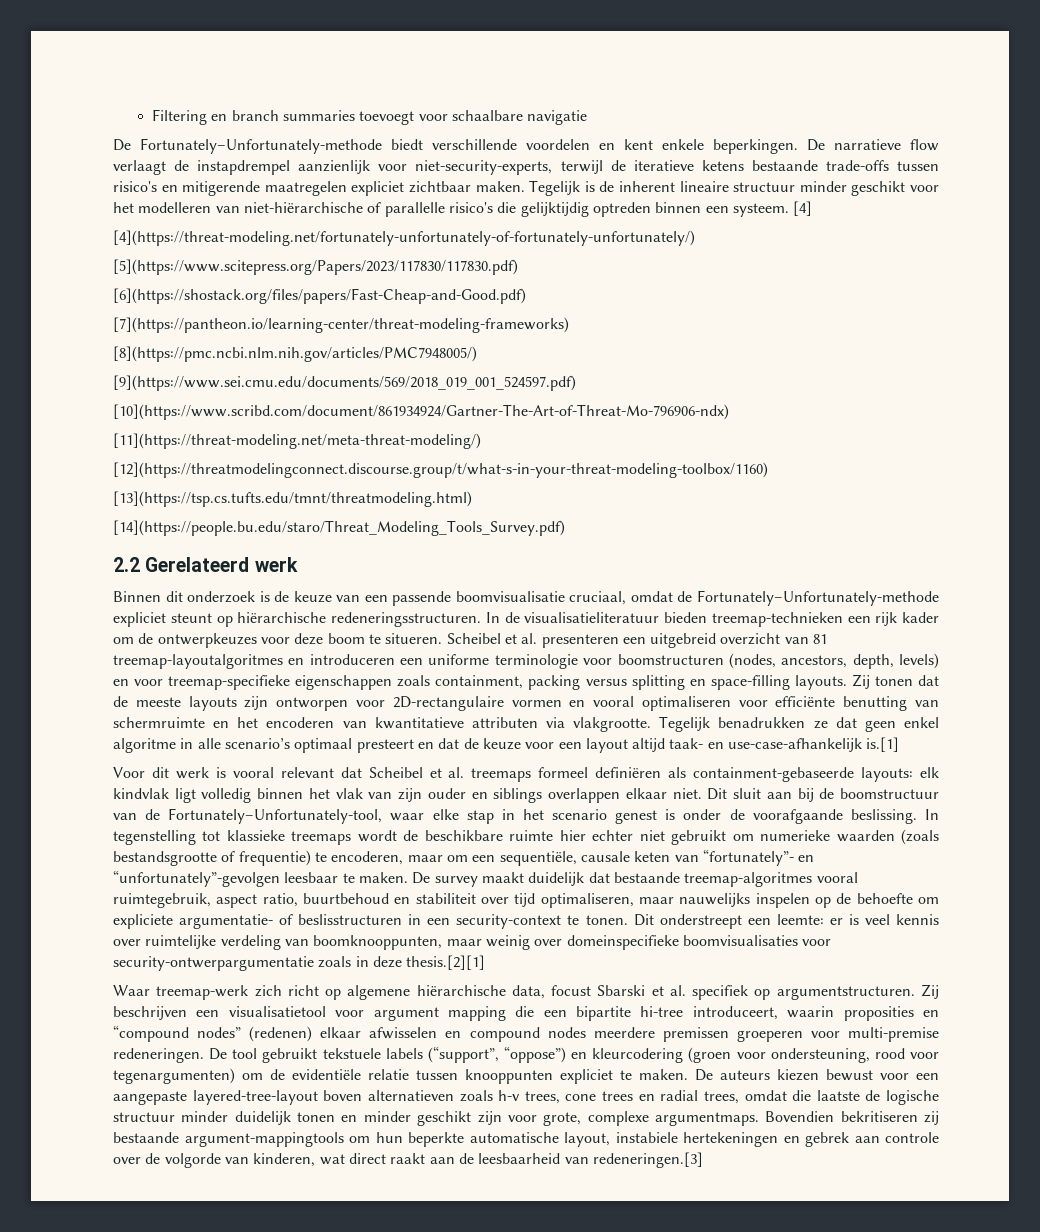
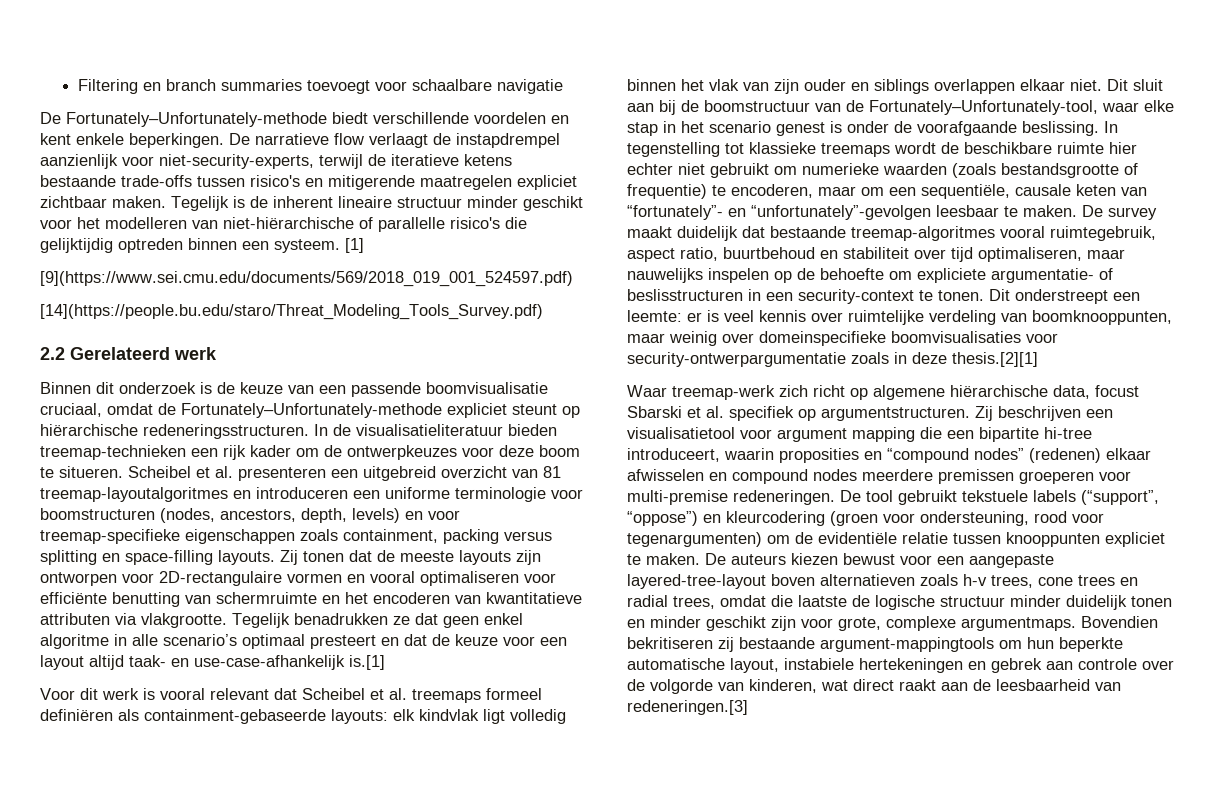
- [4]
- [4](https://threat-modeling.net/fortunately-unfortunately-of-fortunately-unfortunately/)
- [5](https://www.scitepress.org/Papers/2023/117830/117830.pdf)
- [6](https://shostack.org/files/papers/Fast-Cheap-and-Good.pdf)
- [7](https://pantheon.io/learning-center/threat-modeling-frameworks)
- [8](https://pmc.ncbi.nlm.nih.gov/articles/PMC7948005/)
+ [1]
  [9](https://www.sei.cmu.edu/documents/569/2018_019_001_524597.pdf)
- [10](https://www.scribd.com/document/861934924/Gartner-The-Art-of-Threat-Mo-796906-ndx)
- [11](https://threat-modeling.net/meta-threat-modeling/)
- [12](https://threatmodelingconnect.discourse.group/t/what-s-in-your-threat-modeling-toolbox/1160)
- [13](https://tsp.cs.tufts.edu/tmnt/threatmodeling.html)

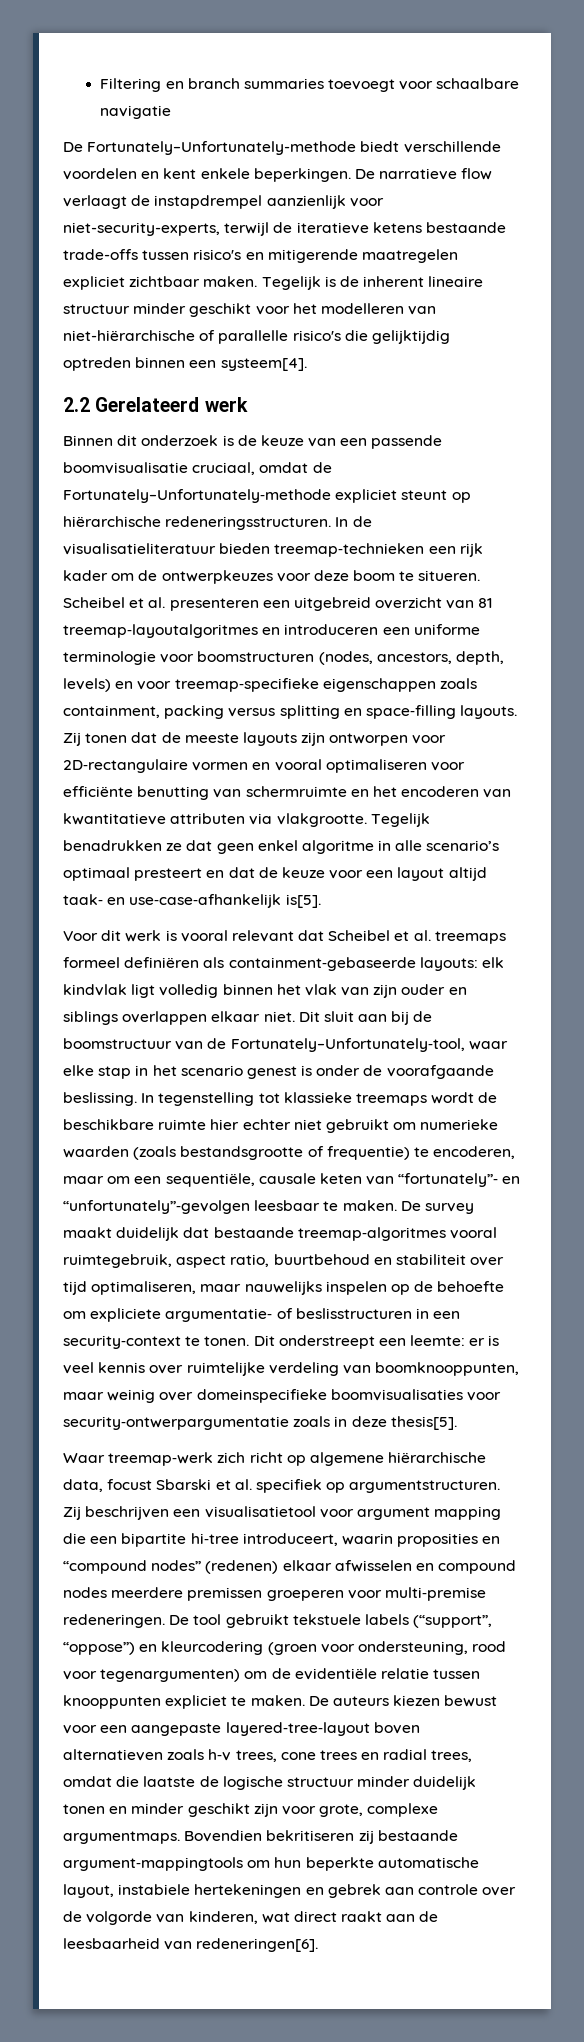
- Tegelijk is de inherent lineaire structuur minder geschikt voor het modelleren van niet-hiërarchische of parallelle risico's die gelijktijdig optreden binnen een systeem. [1]
- [9](https://www.sei.cmu.edu/documents/569/2018_019_001_524597.pdf)
- [14](https://people.bu.edu/staro/Threat_Modeling_Tools_Survey.pdf)
+ Tegelijk is de inherent lineaire structuur minder geschikt voor het modelleren van niet-hiërarchische of parallelle risico's die gelijktijdig optreden binnen een systeem[4].
- Tegelijk benadrukken ze dat geen enkel algoritme in alle scenario’s optimaal presteert en dat de keuze voor een layout altijd taak‑ en use‑case‑afhankelijk is.[1]
+ Tegelijk benadrukken ze dat geen enkel algoritme in alle scenario’s optimaal presteert en dat de keuze voor een layout altijd taak‑ en use‑case‑afhankelijk is[5].
- Dit onderstreept een leemte: er is veel kennis over ruimtelijke verdeling van boomknooppunten, maar weinig over domeinspecifieke boomvisualisaties voor security‑ontwerpargumentatie zoals in deze thesis.[2][1]
+ Dit onderstreept een leemte: er is veel kennis over ruimtelijke verdeling van boomknooppunten, maar weinig over domeinspecifieke boomvisualisaties voor security‑ontwerpargumentatie zoals in deze thesis[5].
- Bovendien bekritiseren zij bestaande argument‑mappingtools om hun beperkte automatische layout, instabiele hertekeningen en gebrek aan controle over de volgorde van kinderen, wat direct raakt aan de leesbaarheid van redeneringen.[3]
+ Bovendien bekritiseren zij bestaande argument‑mappingtools om hun beperkte automatische layout, instabiele hertekeningen en gebrek aan controle over de volgorde van kinderen, wat direct raakt aan de leesbaarheid van redeneringen[6].

